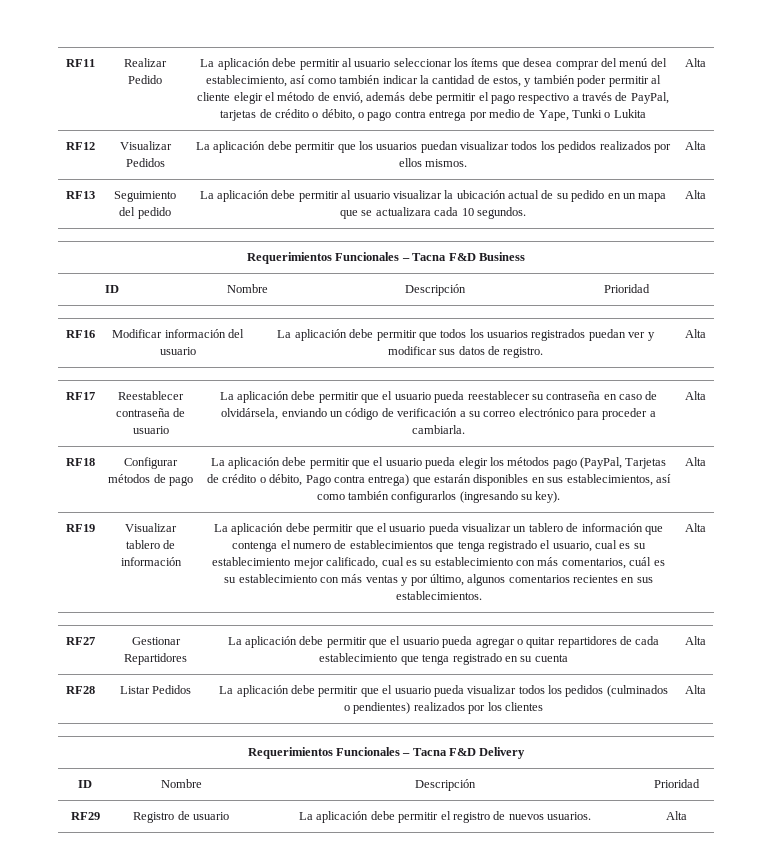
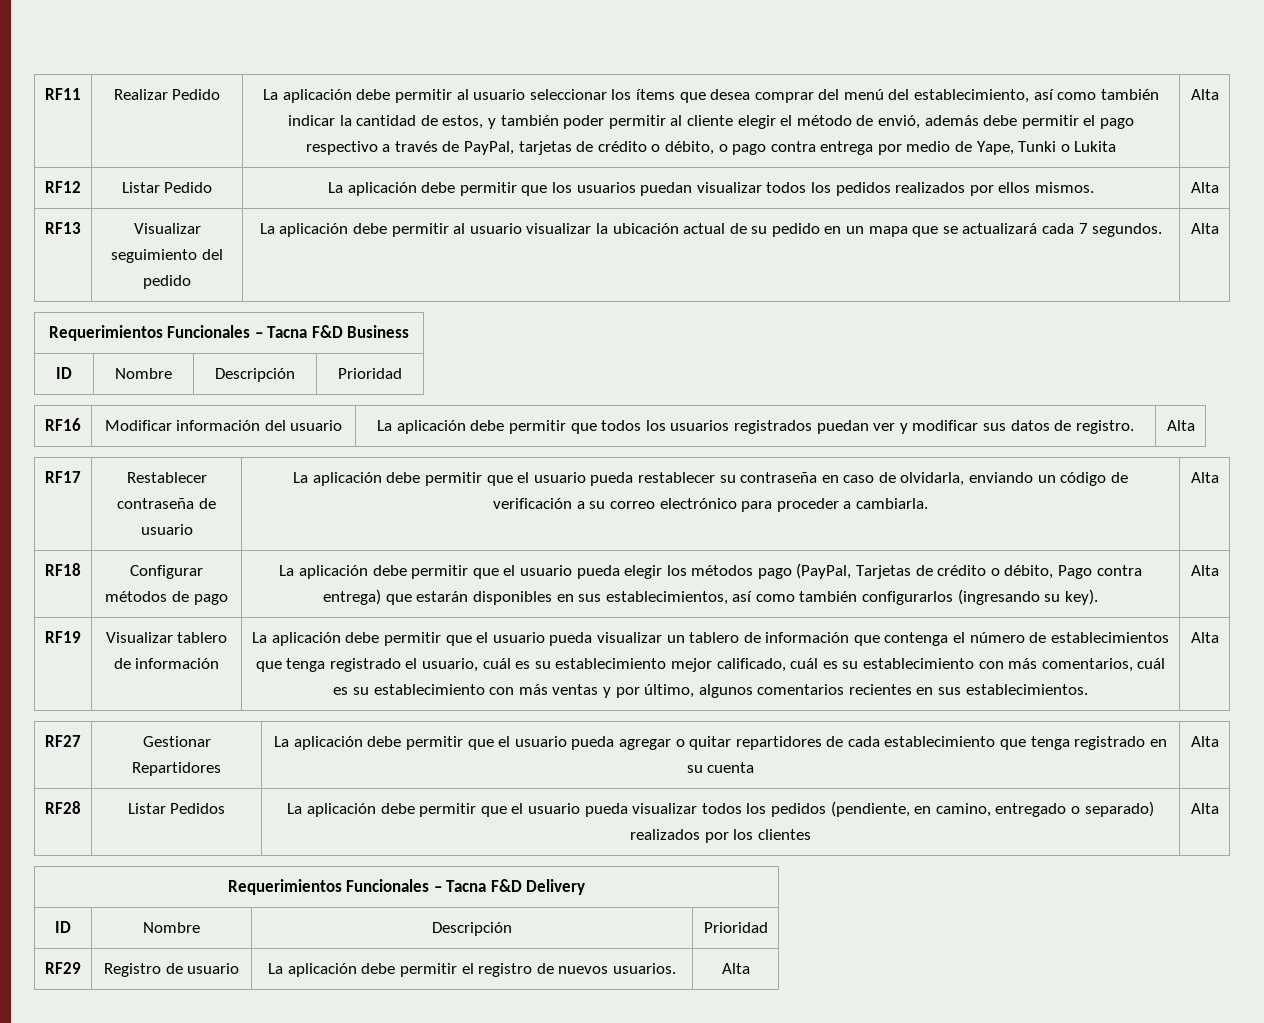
- RF12 | Visualizar Pedidos | La aplicación debe permitir que los usuarios puedan visualizar todos los pedidos realizados por ellos mismos. | Alta
+ RF12 | Listar Pedido | La aplicación debe permitir que los usuarios puedan visualizar todos los pedidos realizados por ellos mismos. | Alta
- RF13 | Seguimiento del pedido | La aplicación debe permitir al usuario visualizar la ubicación actual de su pedido en un mapa que se actualizara cada 10 segundos. | Alta
+ RF13 | Visualizar seguimiento del pedido | La aplicación debe permitir al usuario visualizar la ubicación actual de su pedido en un mapa que se actualizará cada 7 segundos. | Alta
- RF17 | Reestablecer contraseña de usuario | La aplicación debe permitir que el usuario pueda reestablecer su contraseña en caso de olvidársela, enviando un código de verificación a su correo electrónico para proceder a cambiarla. | Alta
+ RF17 | Restablecer contraseña de usuario | La aplicación debe permitir que el usuario pueda restablecer su contraseña en caso de olvidarla, enviando un código de verificación a su correo electrónico para proceder a cambiarla. | Alta
- La aplicación debe permitir que el usuario pueda visualizar un tablero de información que contenga el numero de establecimientos que tenga registrado el usuario, cual es su establecimiento mejor calificado, cual es su establecimiento con más comentarios, cuál es su establecimiento con más ventas y por último, algunos comentarios recientes en sus establecimientos.
+ La aplicación debe permitir que el usuario pueda visualizar un tablero de información que contenga el número de establecimientos que tenga registrado el usuario, cuál es su establecimiento mejor calificado, cuál es su establecimiento con más comentarios, cuál es su establecimiento con más ventas y por último, algunos comentarios recientes en sus establecimientos.
- RF28 | Listar Pedidos | La aplicación debe permitir que el usuario pueda visualizar todos los pedidos (culminados o pendientes) realizados por los clientes | Alta
+ RF28 | Listar Pedidos | La aplicación debe permitir que el usuario pueda visualizar todos los pedidos (pendiente, en camino, entregado o separado) realizados por los clientes | Alta

